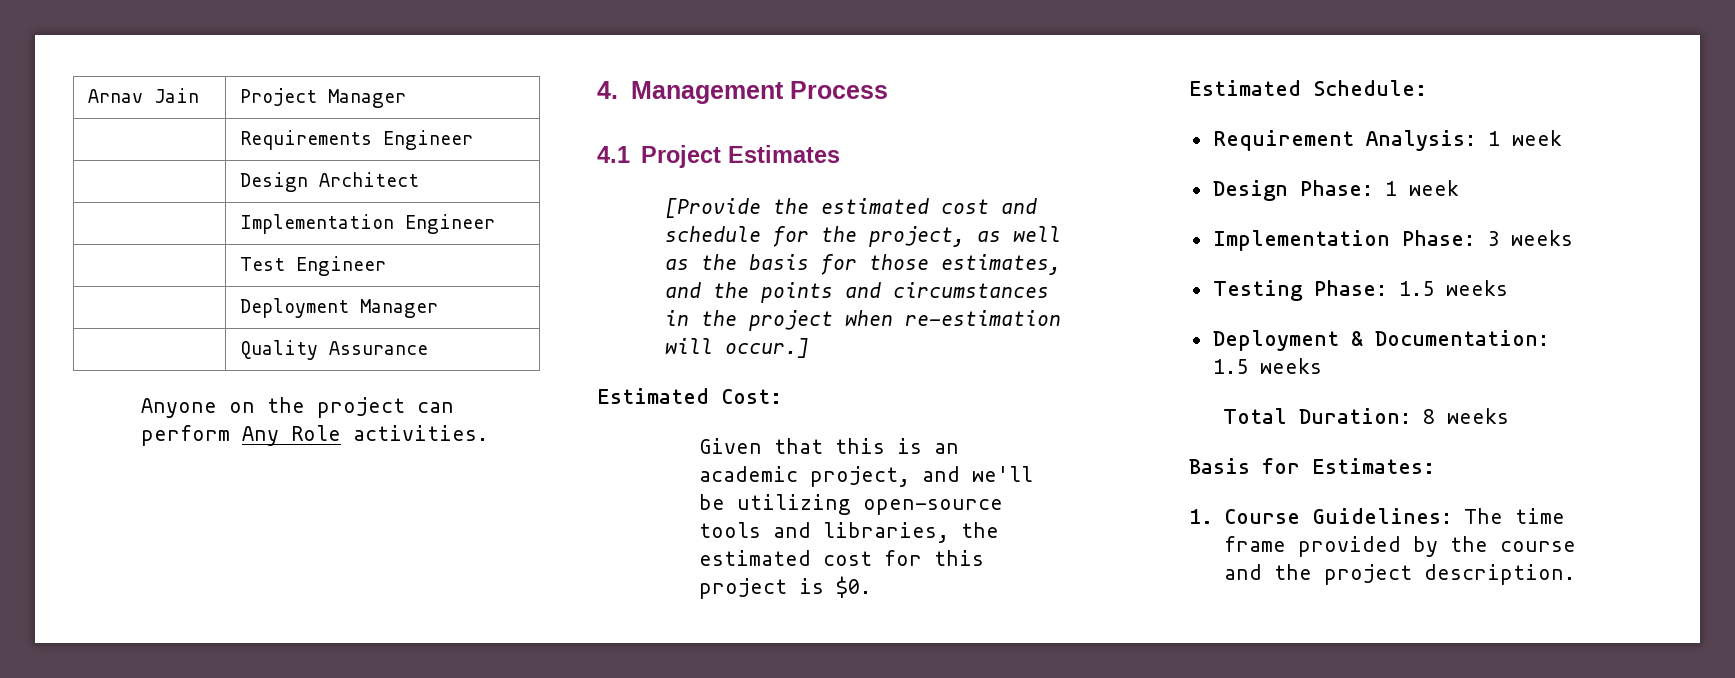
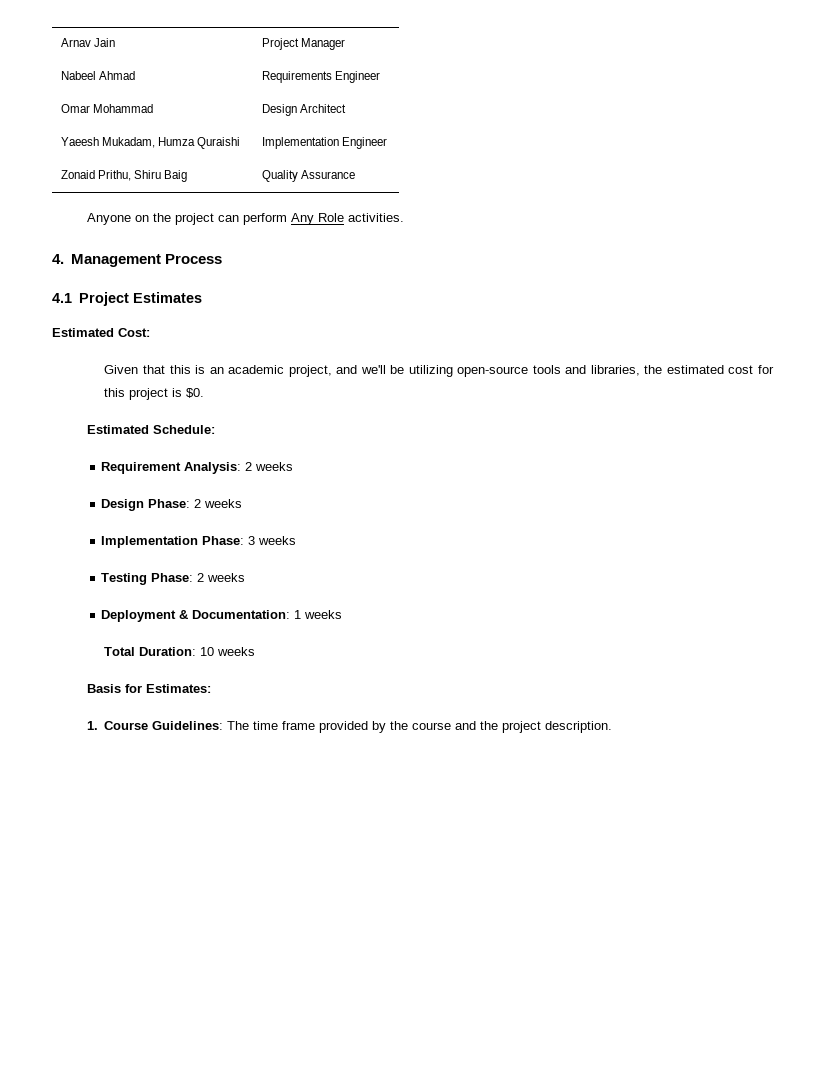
- | Requirements Engineer
+ Nabeel Ahmad | Requirements Engineer
- | Design Architect
+ Omar Mohammad | Design Architect
- | Implementation Engineer
- | Test Engineer
- | Deployment Manager
- | Quality Assurance
+ Yaeesh Mukadam, Humza Quraishi | Implementation Engineer
+ Zonaid Prithu, Shiru Baig | Quality Assurance
- [Provide the estimated cost and schedule for the project, as well as the basis for those estimates, and the points and circumstances in the project when re-estimation will occur.]
- Requirement Analysis: 1 week
+ Requirement Analysis: 2 weeks
- Design Phase: 1 week
+ Design Phase: 2 weeks
- Testing Phase: 1.5 weeks
+ Testing Phase: 2 weeks
- Deployment & Documentation: 1.5 weeks
+ Deployment & Documentation: 1 weeks
- Total Duration: 8 weeks
+ Total Duration: 10 weeks

